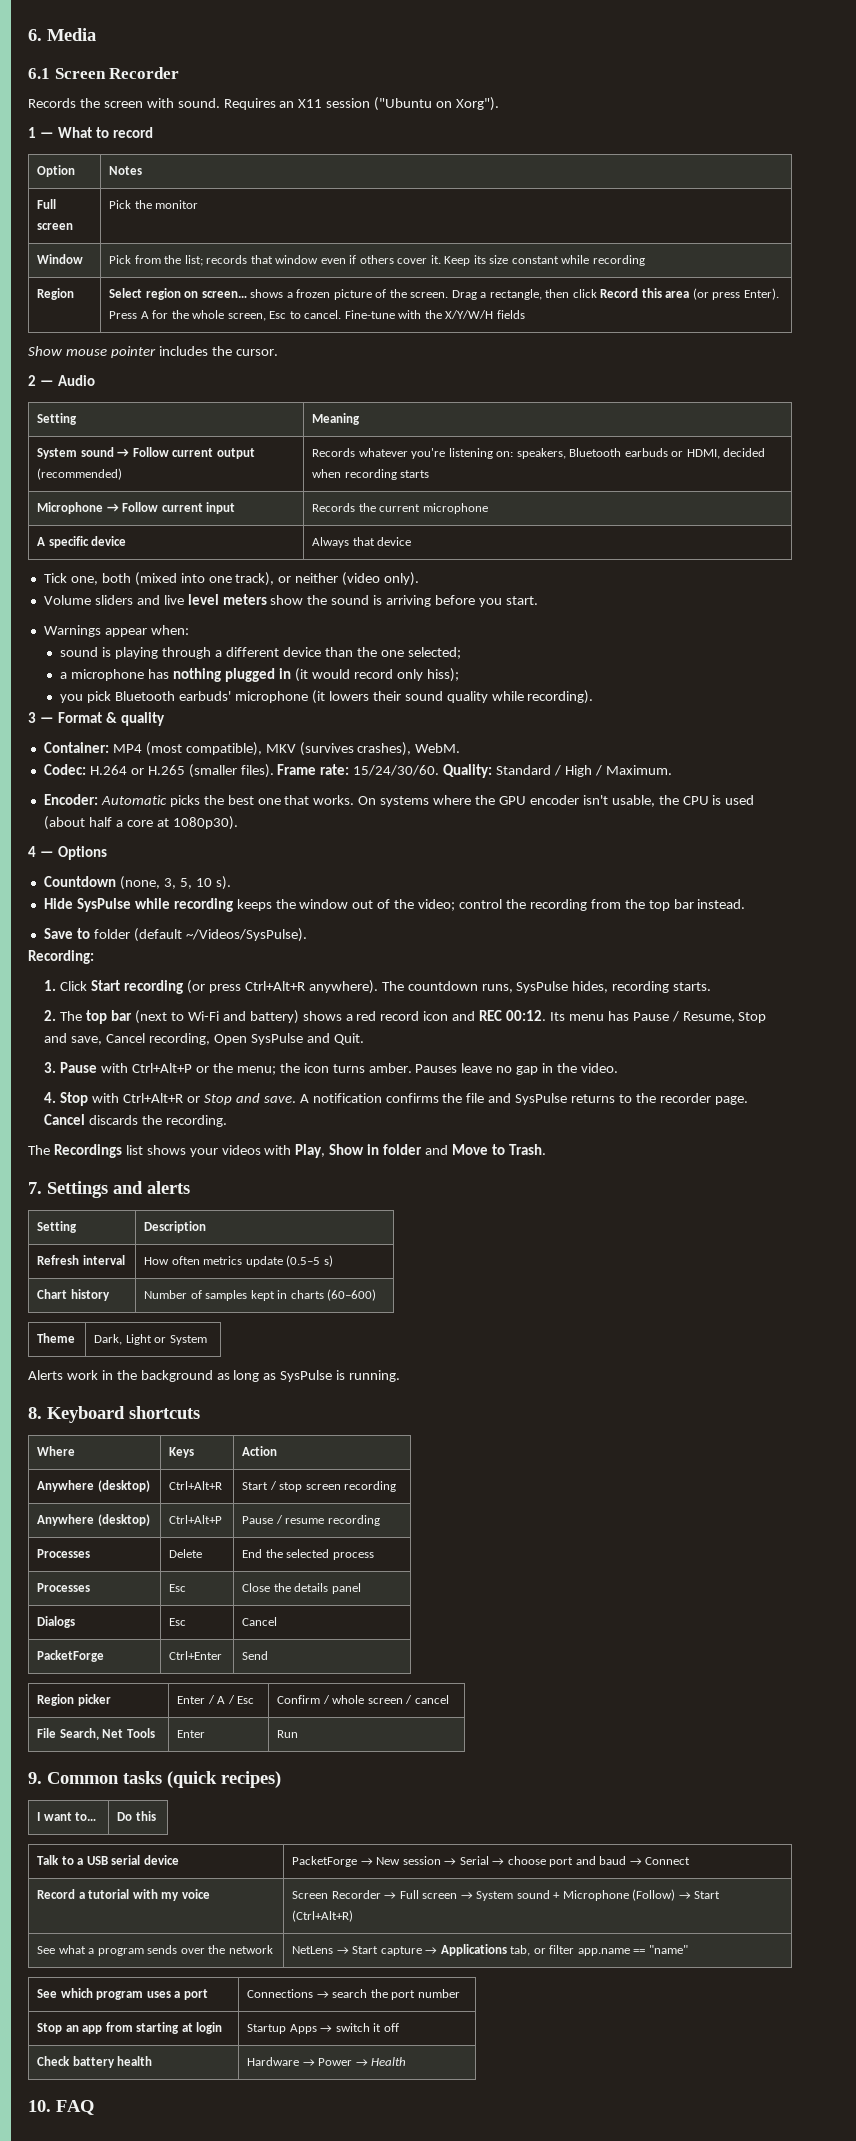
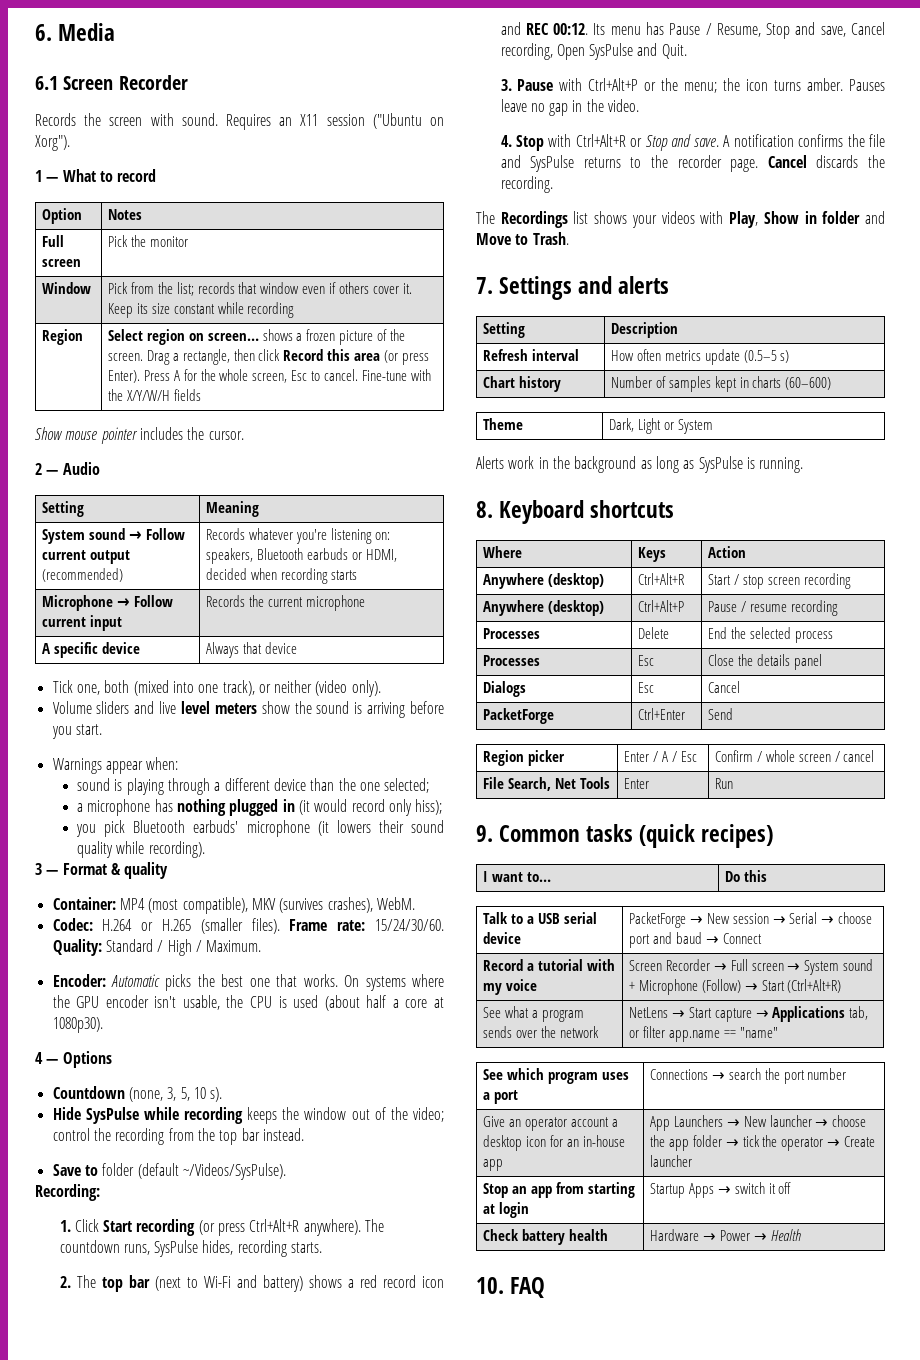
+ Give an operator account a desktop icon for an in-house app | App Launchers → New launcher → choose the app folder → tick the operator → Create launcher

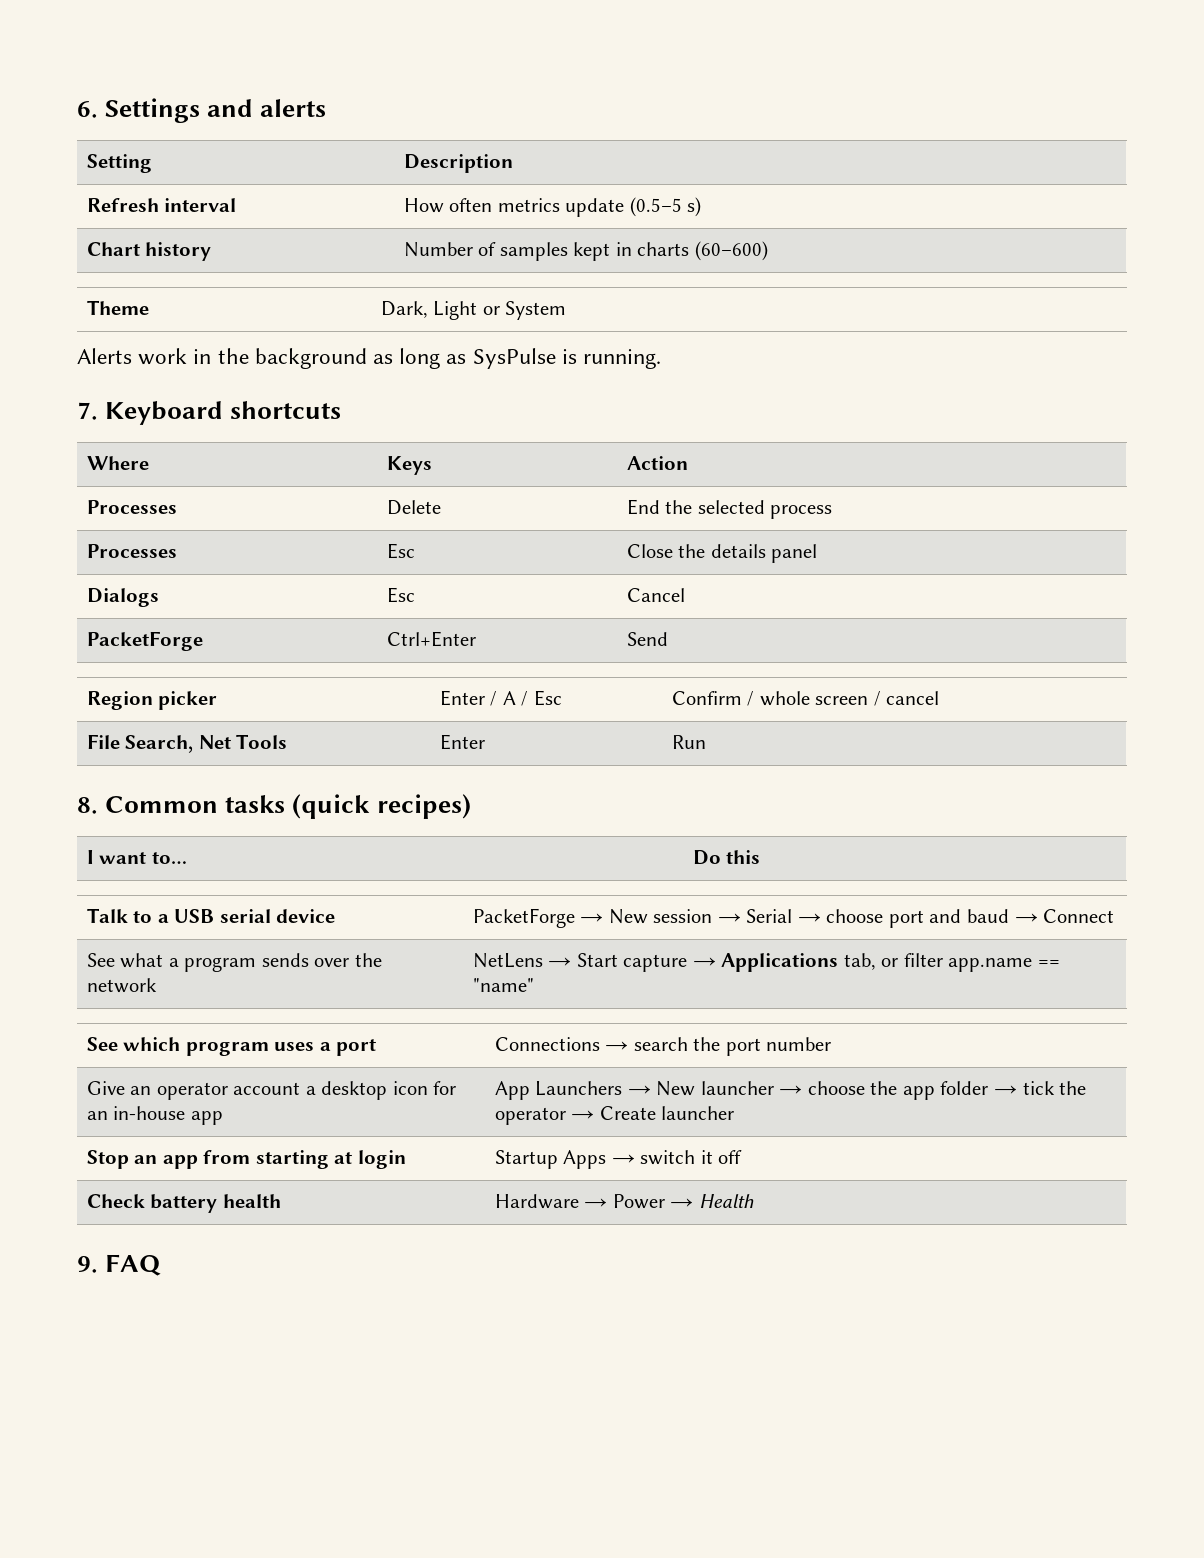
- 6. Media
- 6.1 Screen Recorder
- Records the screen with sound. Requires an X11 session ("Ubuntu on Xorg").
- 1 — What to record
- Option | Notes
- Full screen | Pick the monitor
- Window | Pick from the list; records that window even if others cover it. Keep its size constant while recording
- Region | Select region on screen… shows a frozen picture of the screen. Drag a rectangle, then click Record this area (or press Enter). Press A for the whole screen, Esc to cancel. Fine-tune with the X/Y/W/H fields
- Show mouse pointer includes the cursor.
- 2 — Audio
- Setting | Meaning
- System sound → Follow current output (recommended) | Records whatever you're listening on: speakers, Bluetooth earbuds or HDMI, decided when recording starts
- Microphone → Follow current input | Records the current microphone
- A specific device | Always that device
- Tick one, both (mixed into one track), or neither (video only).
- Volume sliders and live level meters show the sound is arriving before you start.
- Warnings appear when:
- sound is playing through a different device than the one selected;
- a microphone has nothing plugged in (it would record only hiss);
- you pick Bluetooth earbuds' microphone (it lowers their sound quality while recording).
- 3 — Format & quality
- Container: MP4 (most compatible), MKV (survives crashes), WebM.
- Codec: H.264 or H.265 (smaller files). Frame rate: 15/24/30/60. Quality: Standard / High / Maximum.
- Encoder: Automatic picks the best one that works. On systems where the GPU encoder isn't usable, the CPU is used (about half a core at 1080p30).
- 4 — Options
- Countdown (none, 3, 5, 10 s).
- Hide SysPulse while recording keeps the window out of the video; control the recording from the top bar instead.
- Save to folder (default ~/Videos/SysPulse).
- Recording:
- 1. Click Start recording (or press Ctrl+Alt+R anywhere). The countdown runs, SysPulse hides, recording starts.
- 2. The top bar (next to Wi-Fi and battery) shows a red record icon and REC 00:12. Its menu has Pause / Resume, Stop and save, Cancel recording, Open SysPulse and Quit.
- 3. Pause with Ctrl+Alt+P or the menu; the icon turns amber. Pauses leave no gap in the video.
- 4. Stop with Ctrl+Alt+R or Stop and save. A notification confirms the file and SysPulse returns to the recorder page. Cancel discards the recording.
- The Recordings list shows your videos with Play, Show in folder and Move to Trash.
- 7. Settings and alerts
+ 6. Settings and alerts
- 8. Keyboard shortcuts
+ 7. Keyboard shortcuts
- Anywhere (desktop) | Ctrl+Alt+R | Start / stop screen recording
- Anywhere (desktop) | Ctrl+Alt+P | Pause / resume recording
- 9. Common tasks (quick recipes)
+ 8. Common tasks (quick recipes)
- Record a tutorial with my voice | Screen Recorder → Full screen → System sound + Microphone (Follow) → Start (Ctrl+Alt+R)
- 10. FAQ
+ 9. FAQ

